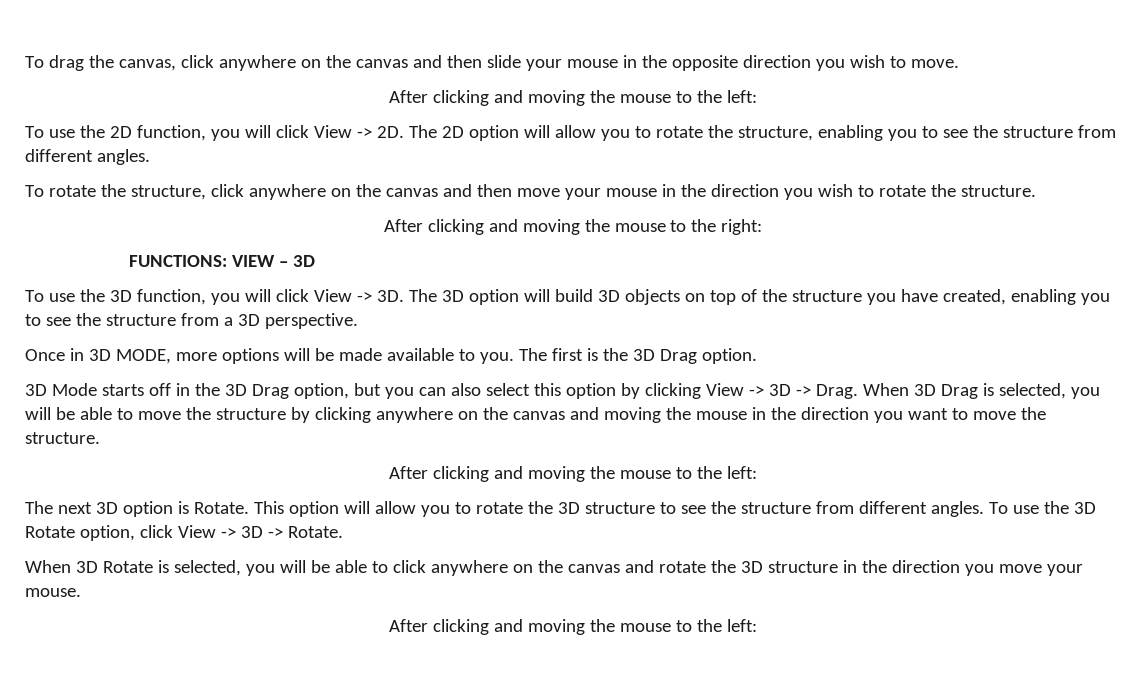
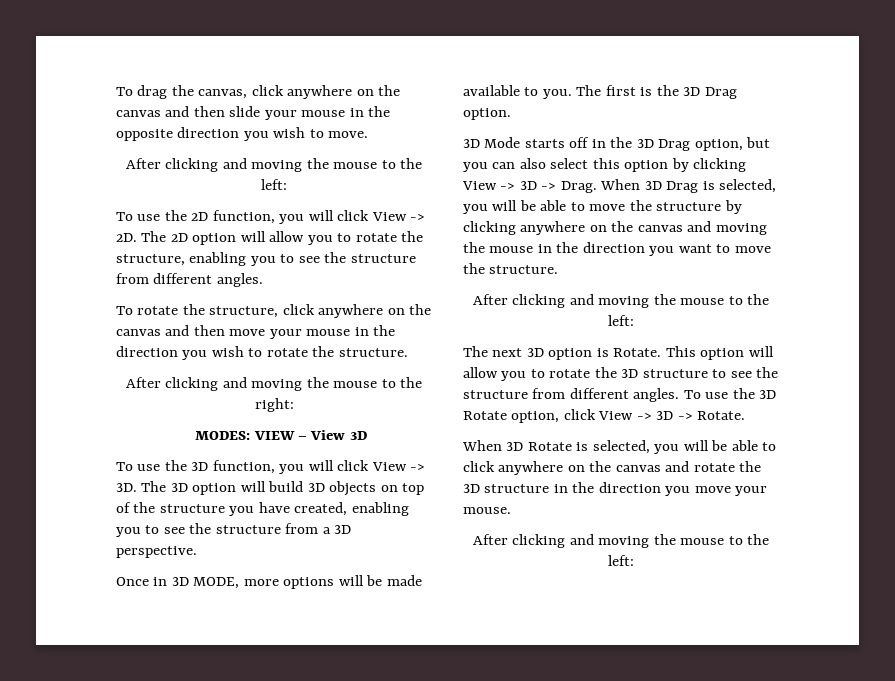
- FUNCTIONS: VIEW – 3D
+ MODES: VIEW – View 3D

